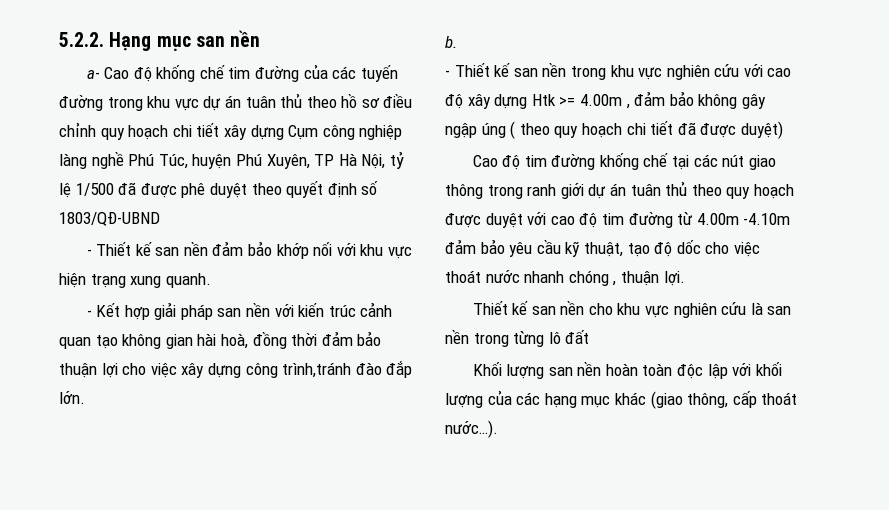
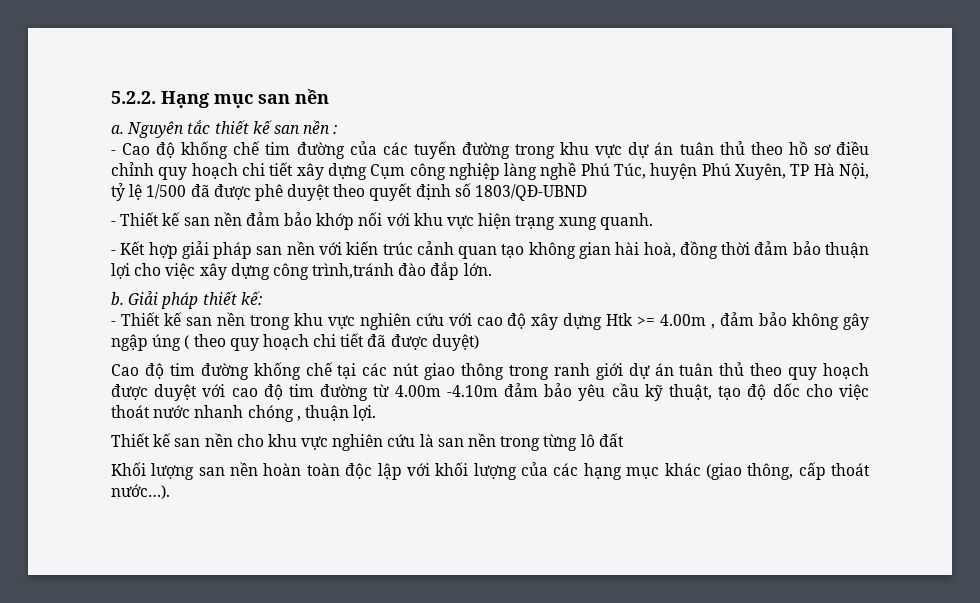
- a- Cao độ khống chế tim đường của các tuyến đường trong khu vực dự án tuân thủ theo hồ sơ điều chỉnh quy hoạch chi tiết xây dựng Cụm công nghiệp làng nghề Phú Túc, huyện Phú Xuyên, TP Hà Nội, tỷ lệ 1/500 đã được phê duyệt theo quyết định số 1803/QĐ-UBND
+ a. Nguyên tắc thiết kế san nền :
+ - Cao độ khống chế tim đường của các tuyến đường trong khu vực dự án tuân thủ theo hồ sơ điều chỉnh quy hoạch chi tiết xây dựng Cụm công nghiệp làng nghề Phú Túc, huyện Phú Xuyên, TP Hà Nội, tỷ lệ 1/500 đã được phê duyệt theo quyết định số 1803/QĐ-UBND
+ Giải pháp thiết kế:

